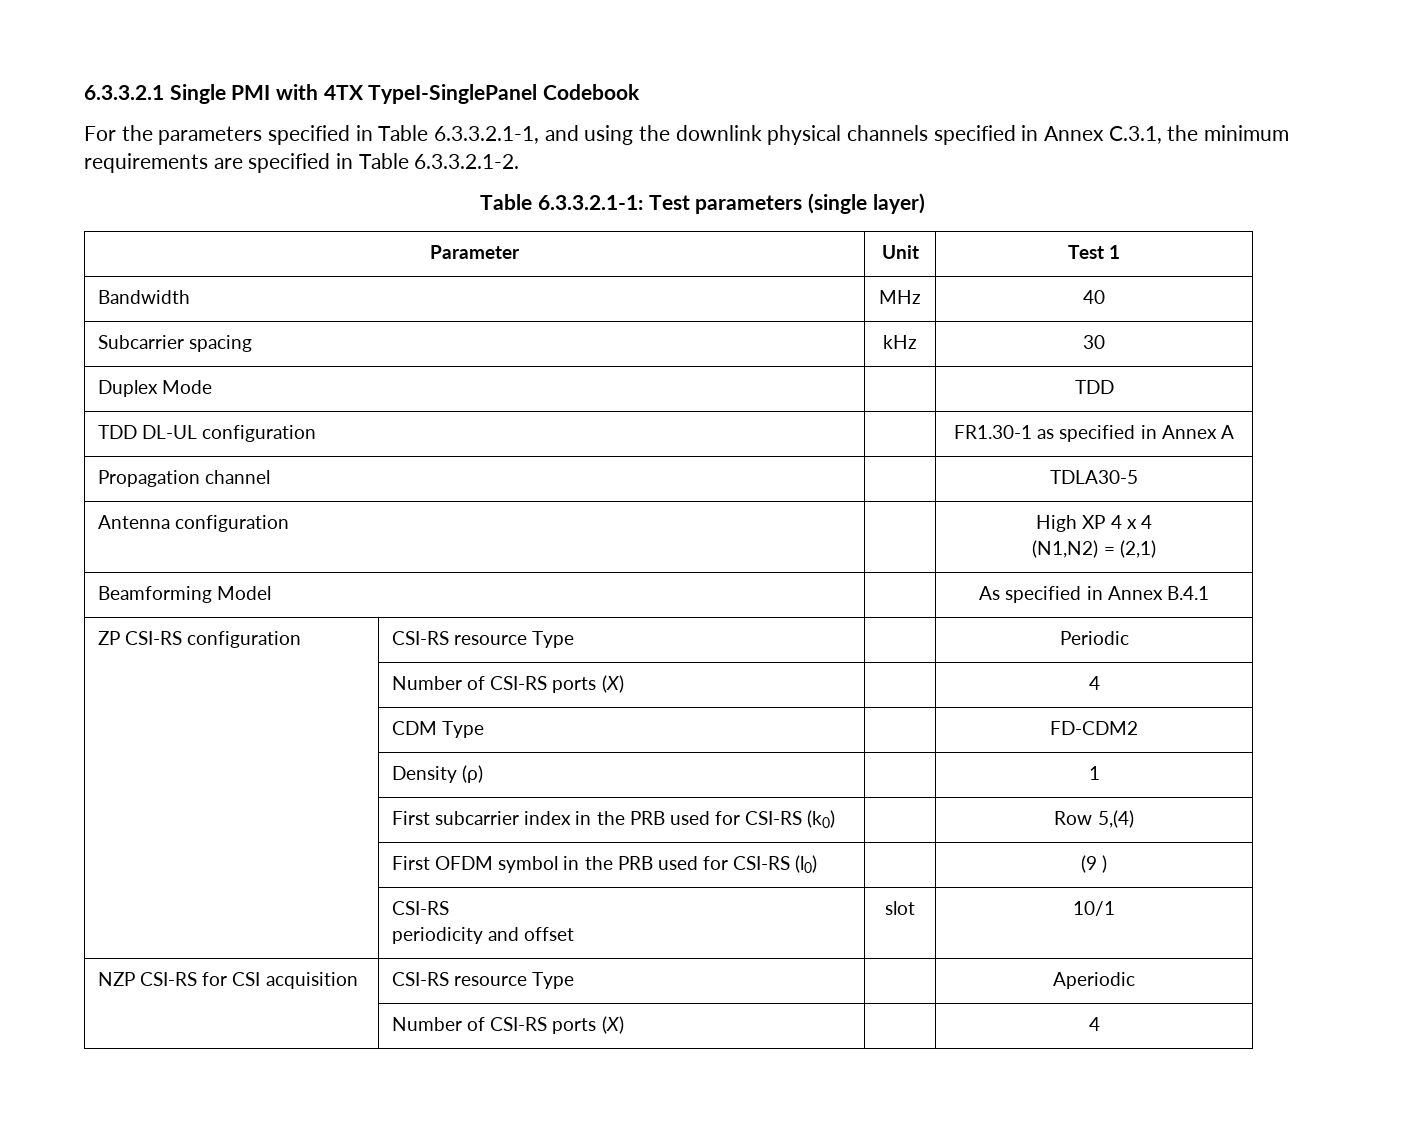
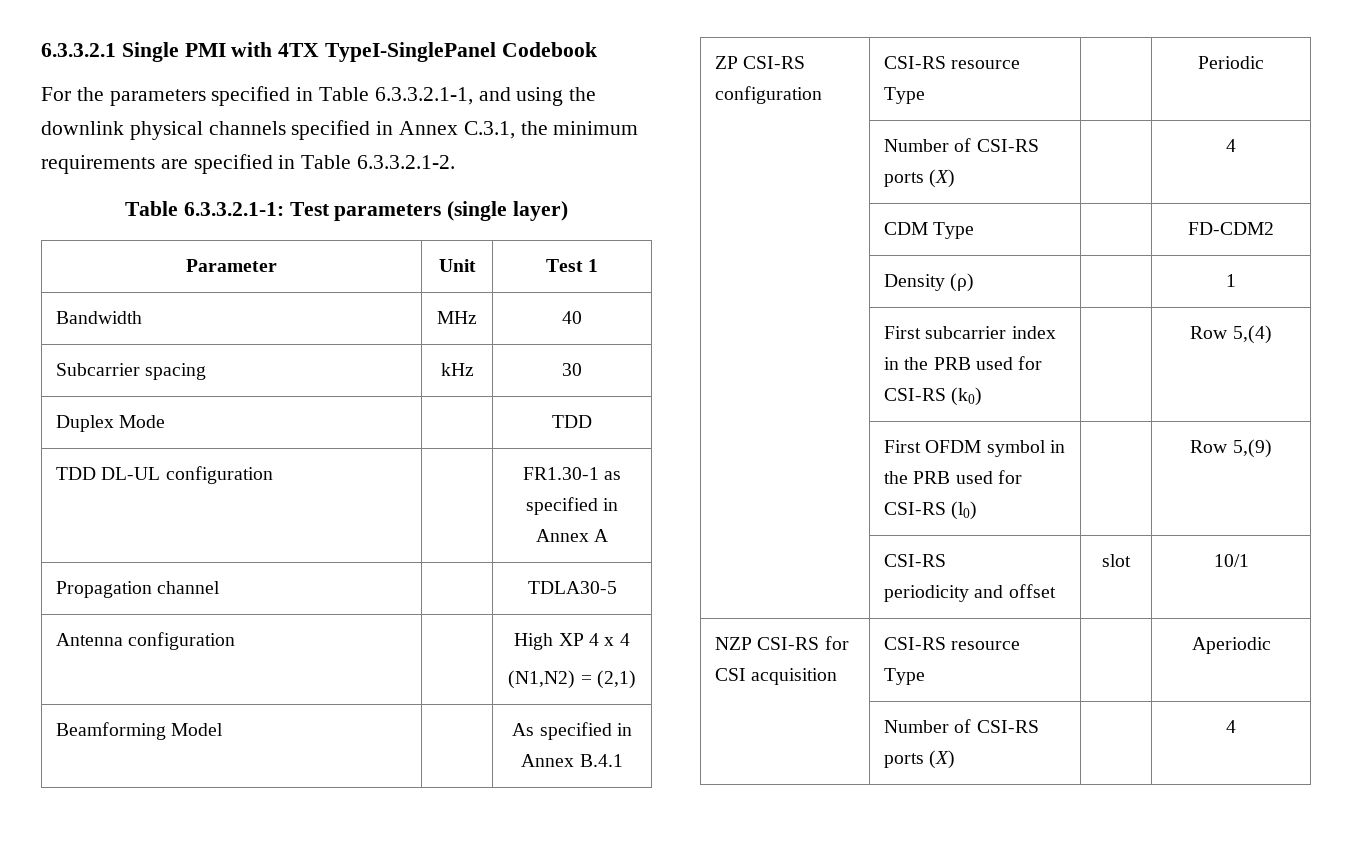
- | First OFDM symbol in the PRB used for CSI-RS (l0) | | (9 )
+ | First OFDM symbol in the PRB used for CSI-RS (l0) | | Row 5,(9)

